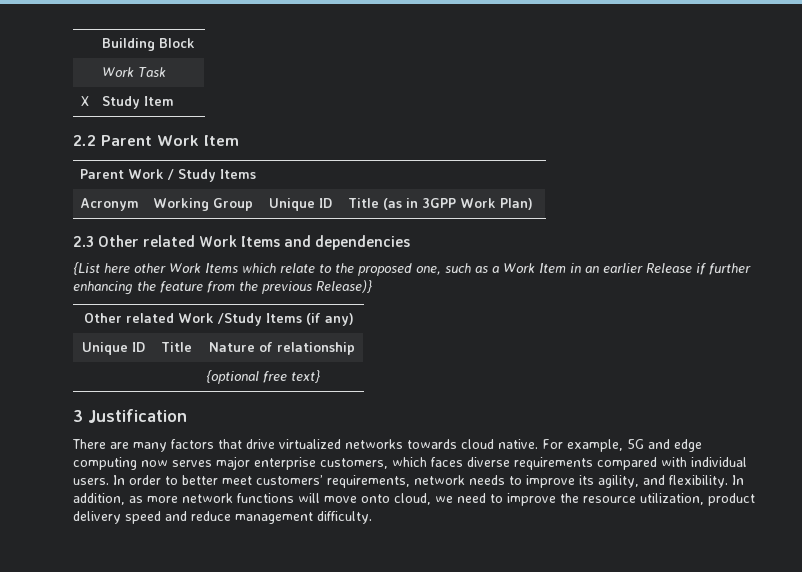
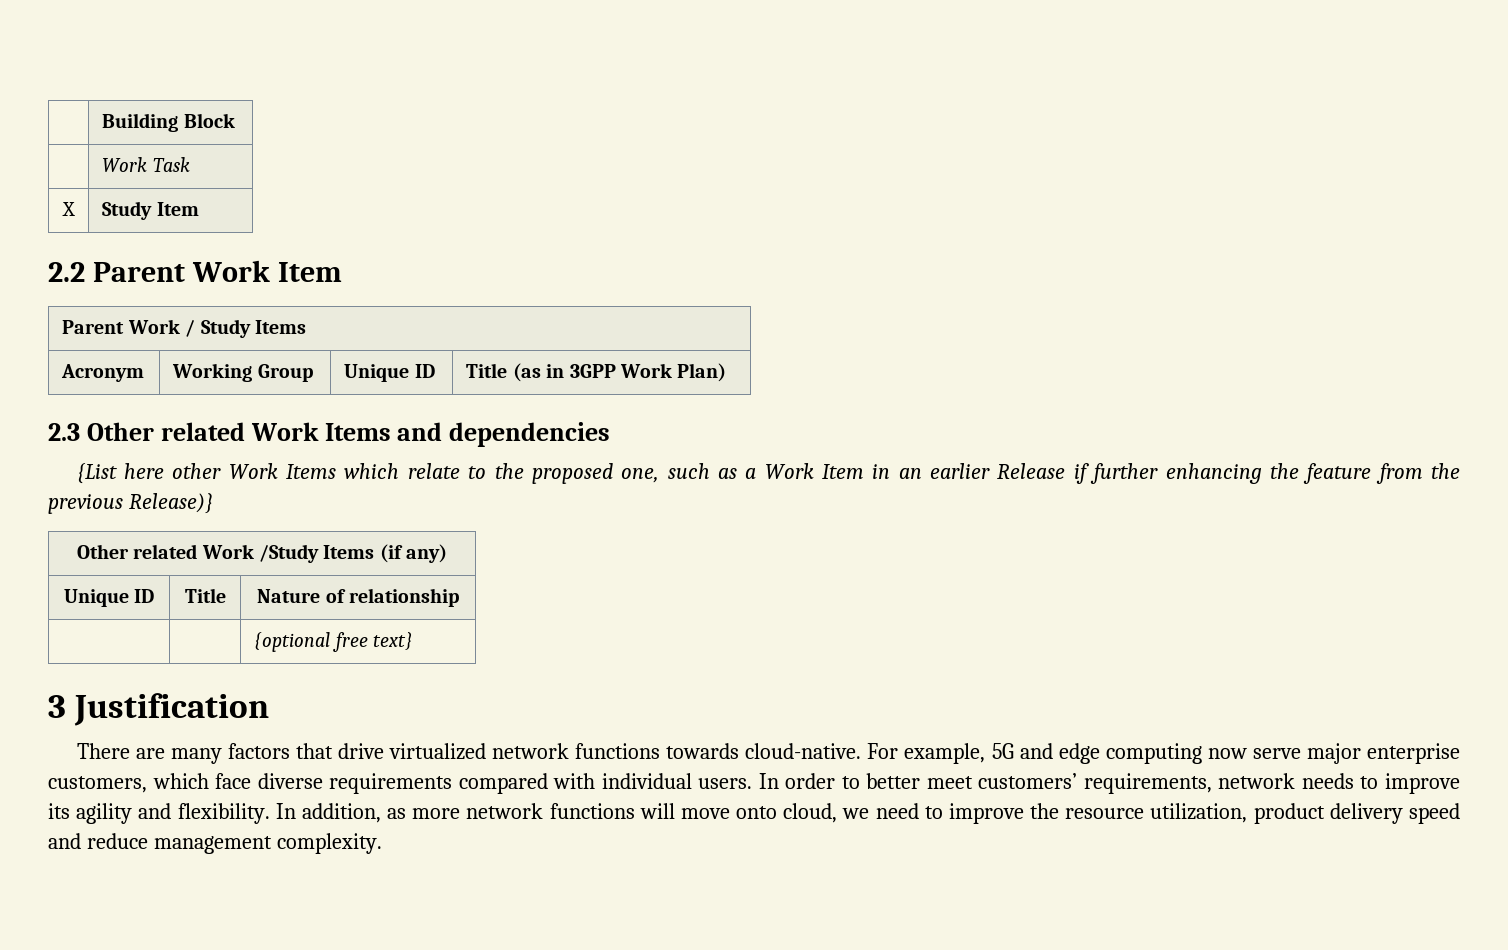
- There are many factors that drive virtualized networks towards cloud native.
+ There are many factors that drive virtualized network functions towards cloud-native.
- For example, 5G and edge computing now serves major enterprise customers, which faces diverse requirements compared with individual users.
+ For example, 5G and edge computing now serve major enterprise customers, which face diverse requirements compared with individual users.
- In order to better meet customers’ requirements, network needs to improve its agility, and flexibility.
+ In order to better meet customers’ requirements, network needs to improve its agility and flexibility.
- In addition, as more network functions will move onto cloud, we need to improve the resource utilization, product delivery speed and reduce management difficulty.
+ In addition, as more network functions will move onto cloud, we need to improve the resource utilization, product delivery speed and reduce management complexity.

